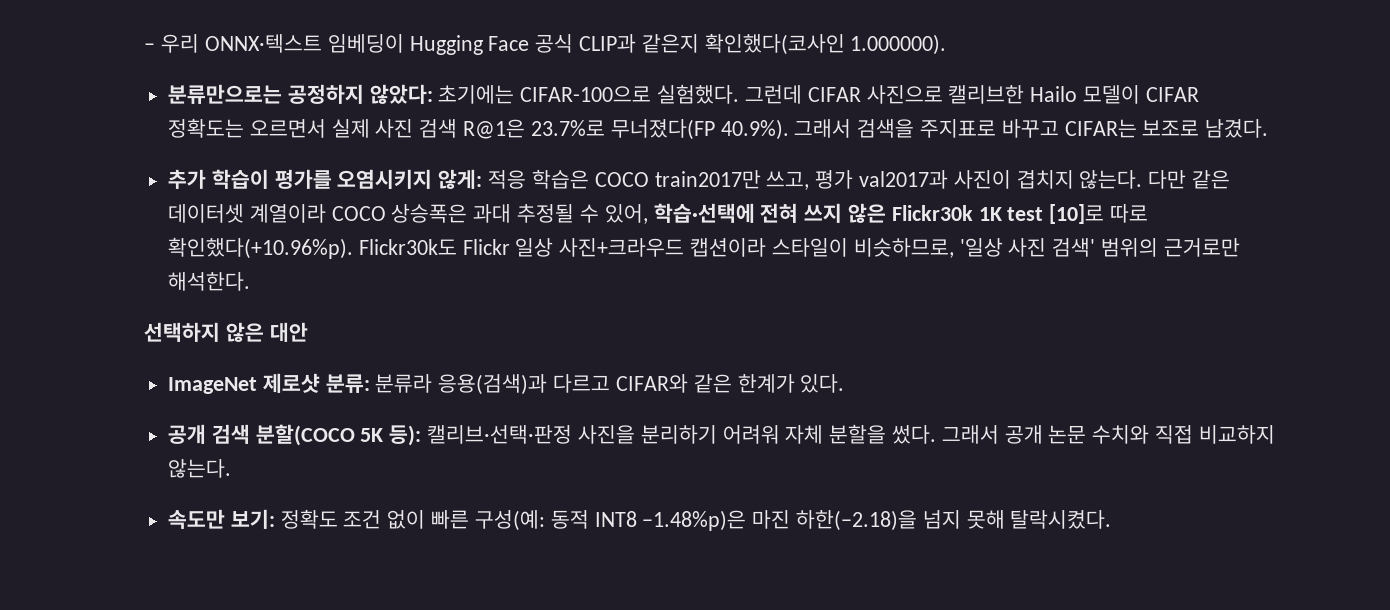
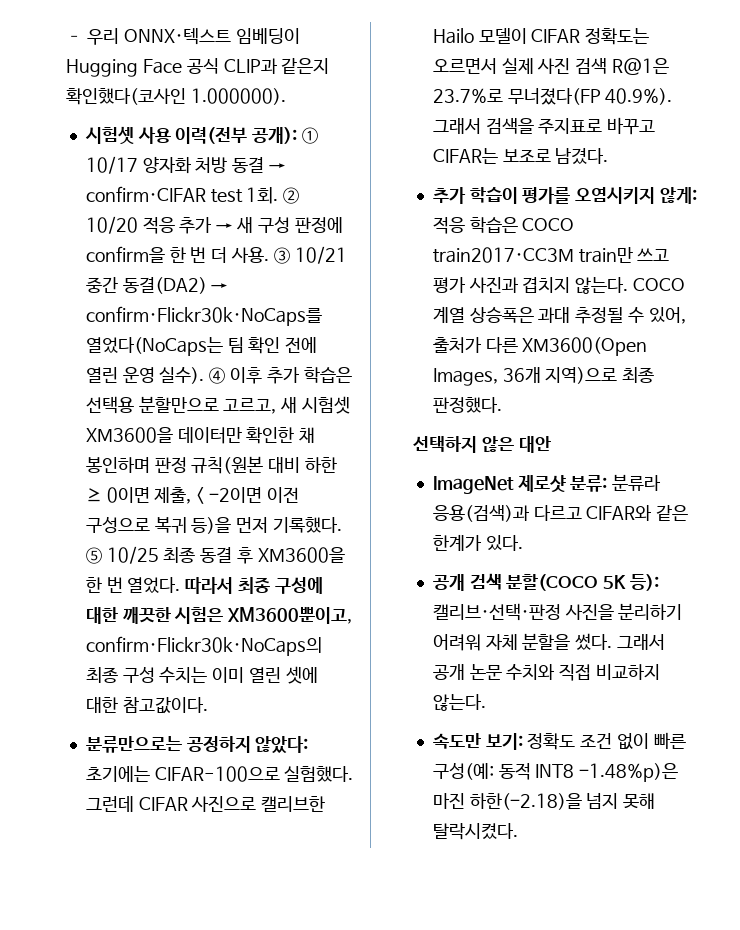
+ 시험셋 사용 이력(전부 공개): ① 10/17 양자화 처방 동결 → confirm·CIFAR test 1회. ② 10/20 적응 추가 → 새 구성 판정에 confirm을 한 번 더 사용. ③ 10/21 중간 동결(DA2) → confirm·Flickr30k·NoCaps를 열었다(NoCaps는 팀 확인 전에 열린 운영 실수). ④ 이후 추가 학습은 선택용 분할만으로 고르고, 새 시험셋 XM3600을 데이터만 확인한 채 봉인하며 판정 규칙(원본 대비 하한 ≥ 0이면 제출, < −2이면 이전 구성으로 복귀 등)을 먼저 기록했다. ⑤ 10/25 최종 동결 후 XM3600을 한 번 열었다. 따라서 최종 구성에 대한 깨끗한 시험은 XM3600뿐이고, confirm·Flickr30k·NoCaps의 최종 구성 수치는 이미 열린 셋에 대한 참고값이다.
- 추가 학습이 평가를 오염시키지 않게: 적응 학습은 COCO train2017만 쓰고, 평가 val2017과 사진이 겹치지 않는다. 다만 같은 데이터셋 계열이라 COCO 상승폭은 과대 추정될 수 있어, 학습·선택에 전혀 쓰지 않은 Flickr30k 1K test [10]로 따로 확인했다(+10.96%p). Flickr30k도 Flickr 일상 사진+크라우드 캡션이라 스타일이 비슷하므로, '일상 사진 검색' 범위의 근거로만 해석한다.
+ 추가 학습이 평가를 오염시키지 않게: 적응 학습은 COCO train2017·CC3M train만 쓰고 평가 사진과 겹치지 않는다. COCO 계열 상승폭은 과대 추정될 수 있어, 출처가 다른 XM3600(Open Images, 36개 지역)으로 최종 판정했다.

